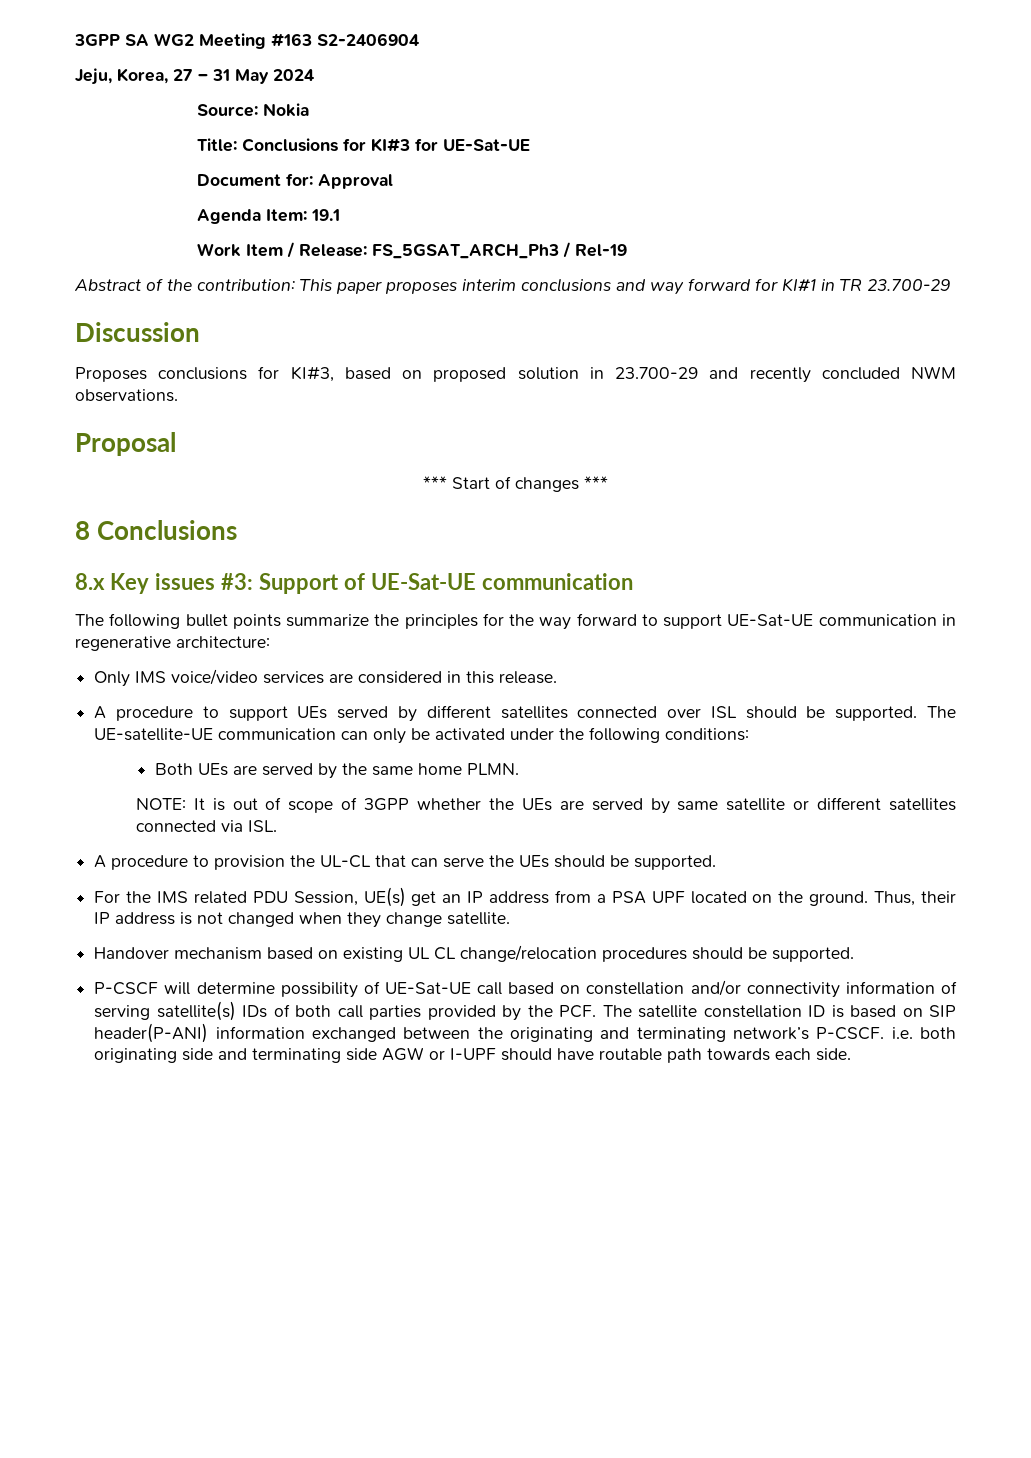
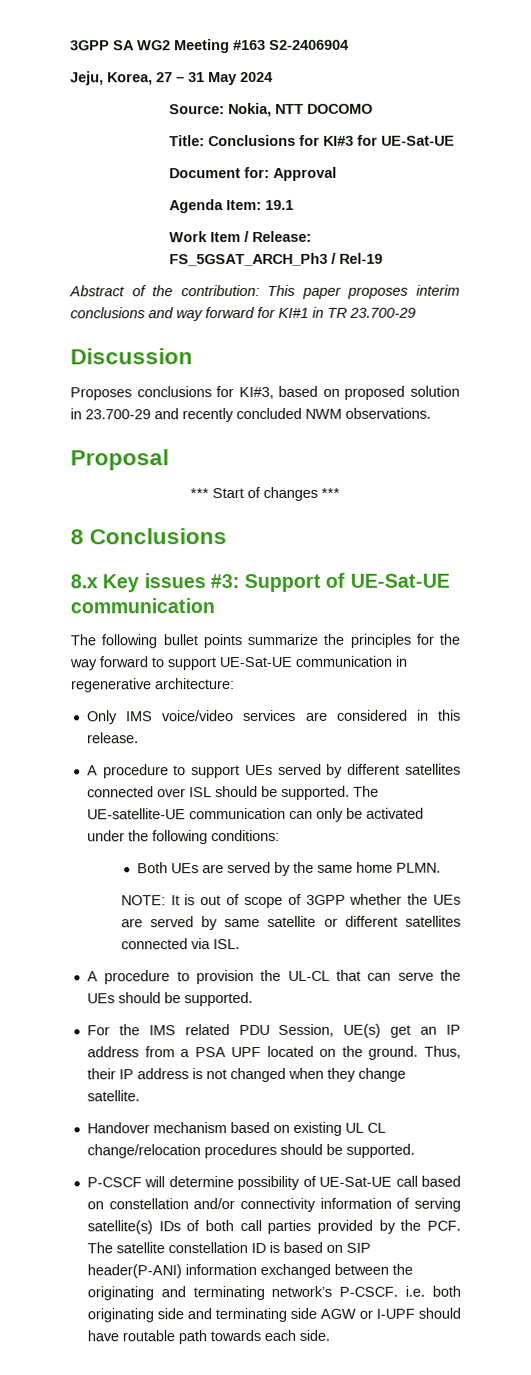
- Source: Nokia
+ Source: Nokia, NTT DOCOMO

